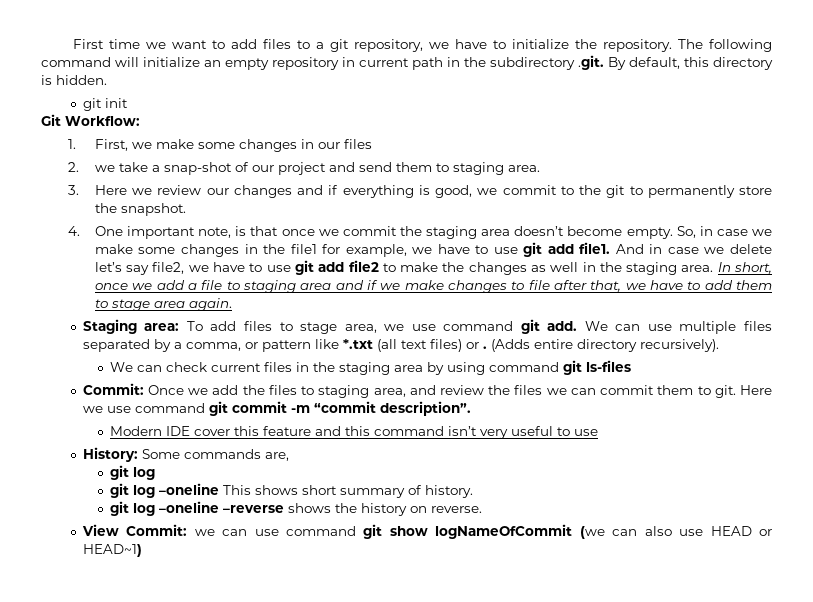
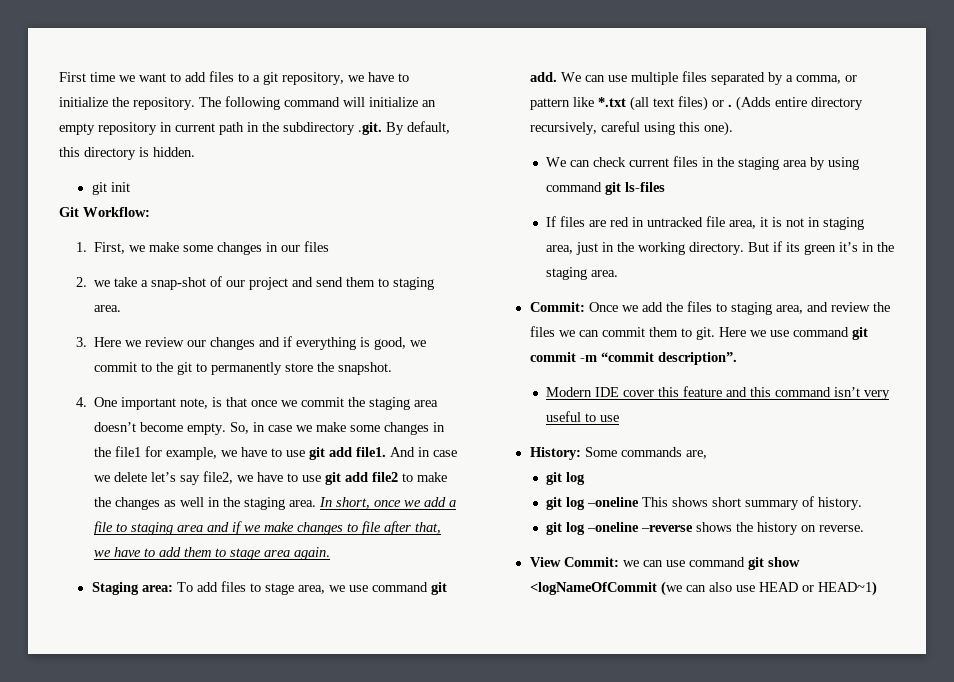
- (Adds entire directory recursively).
+ (Adds entire directory recursively, careful using this one).
+ If files are red in untracked file area, it is not in staging area, just in the working directory. But if its green it’s in the staging area.
- View Commit: we can use command git show logNameOfCommit (we can also use HEAD or HEAD~1)
+ View Commit: we can use command git show <logNameOfCommit (we can also use HEAD or HEAD~1)

